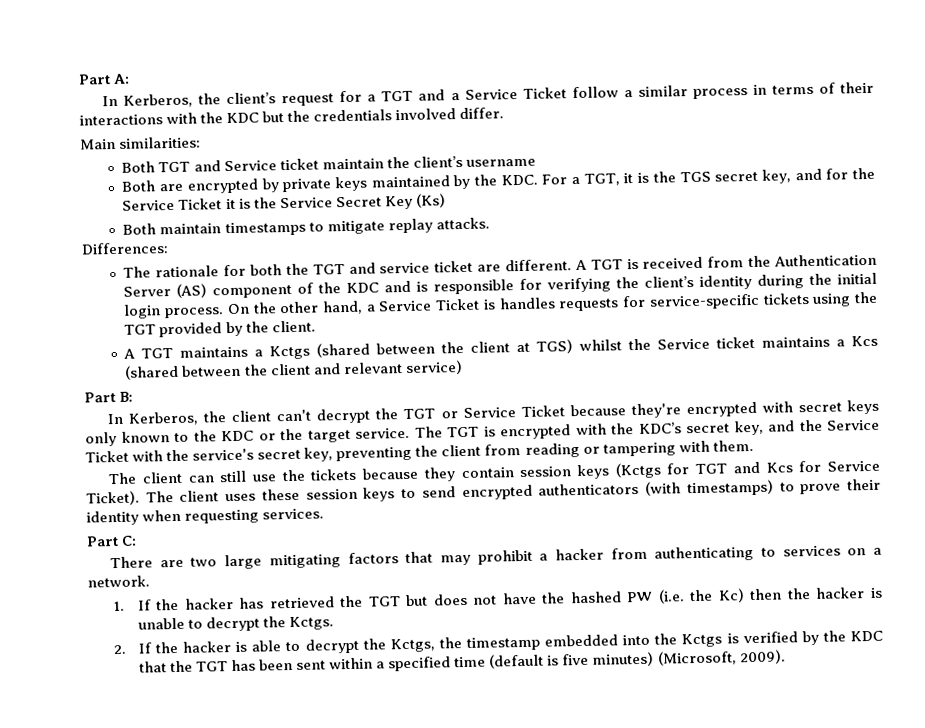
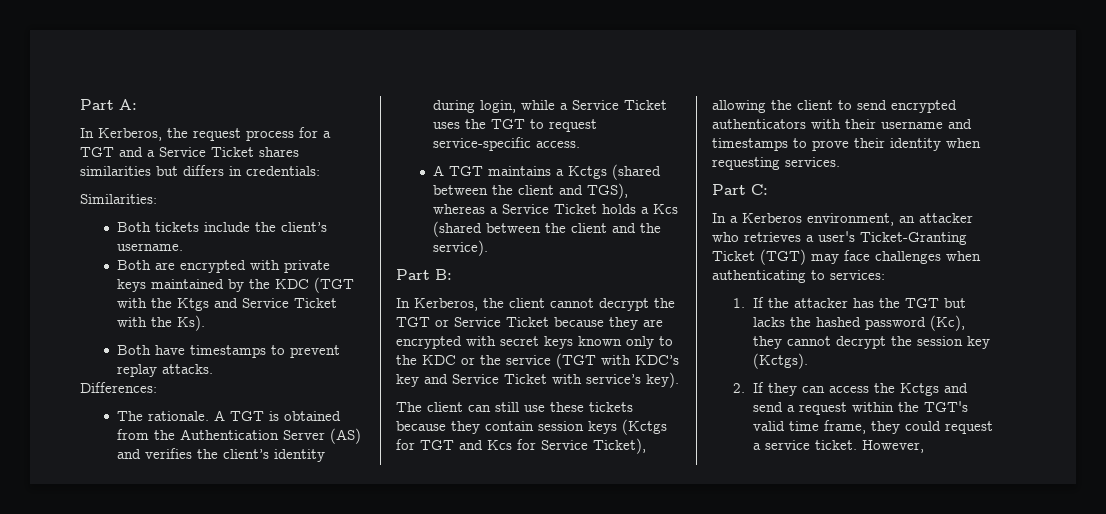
- In Kerberos, the client’s request for a TGT and a Service Ticket follow a similar process in terms of their interactions with the KDC but the credentials involved differ.
- Main similarities:
- Both TGT and Service ticket maintain the client’s username
+ In Kerberos, the request process for a TGT and a Service Ticket shares similarities but differs in credentials:
+ Similarities:
+ Both tickets include the client’s username.
- Both are encrypted by private keys maintained by the KDC. For a TGT, it is the TGS secret key, and for the Service Ticket it is the Service Secret Key (Ks)
- Both maintain timestamps to mitigate replay attacks.
+ Both are encrypted with private keys maintained by the KDC (TGT with the Ktgs and Service Ticket with the Ks).
+ Both have timestamps to prevent replay attacks.
- The rationale for both the TGT and service ticket are different.
+ The rationale.
- A TGT is received from the Authentication Server (AS) component of the KDC and is responsible for verifying the client’s identity during the initial login process. On the other hand, a Service Ticket is handles requests for service-specific tickets using the TGT provided by the client.
+ A TGT is obtained from the Authentication Server (AS) and verifies the client’s identity during login, while a Service Ticket uses the TGT to request service-specific access.
- A TGT maintains a Kctgs (shared between the client at TGS) whilst the Service ticket maintains a Kcs (shared between the client and relevant service)
+ A TGT maintains a Kctgs (shared between the client and TGS), whereas a Service Ticket holds a Kcs (shared between the client and the service).
- In Kerberos, the client can't decrypt the TGT or Service Ticket because they're encrypted with secret keys only known to the KDC or the target service. The TGT is encrypted with the KDC’s secret key, and the Service Ticket with the service's secret key, preventing the client from reading or tampering with them.
+ In Kerberos, the client cannot decrypt the TGT or Service Ticket because they are encrypted with secret keys known only to the KDC or the service (TGT with KDC’s key and Service Ticket with service’s key).
- The client can still use the tickets because they contain session keys (Kctgs for TGT and Kcs for Service Ticket). The client uses these session keys to send encrypted authenticators (with timestamps) to prove their identity when requesting services.
+ The client can still use these tickets because they contain session keys (Kctgs for TGT and Kcs for Service Ticket), allowing the client to send encrypted authenticators with their username and timestamps to prove their identity when requesting services.
- There are two large mitigating factors that may prohibit a hacker from authenticating to services on a network.
- 1. If the hacker has retrieved the TGT but does not have the hashed PW (i.e. the Kc) then the hacker is unable to decrypt the Kctgs.
- 2. If the hacker is able to decrypt the Kctgs, the timestamp embedded into the Kctgs is verified by the KDC that the TGT has been sent within a specified time (default is five minutes) (Microsoft, 2009).
+ In a Kerberos environment, an attacker who retrieves a user's Ticket-Granting Ticket (TGT) may face challenges when authenticating to services:
+ 1. If the attacker has the TGT but lacks the hashed password (Kc), they cannot decrypt the session key (Kctgs).
+ 2. If they can access the Kctgs and send a request within the TGT's valid time frame, they could request a service ticket. However,

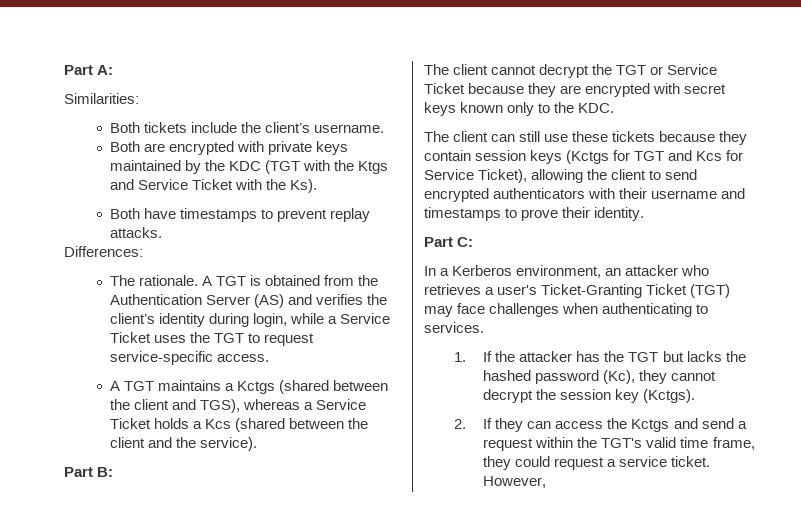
- In Kerberos, the request process for a TGT and a Service Ticket shares similarities but differs in credentials:
- In Kerberos, the client cannot decrypt the TGT or Service Ticket because they are encrypted with secret keys known only to the KDC or the service (TGT with KDC’s key and Service Ticket with service’s key).
+ The client cannot decrypt the TGT or Service Ticket because they are encrypted with secret keys known only to the KDC.
- The client can still use these tickets because they contain session keys (Kctgs for TGT and Kcs for Service Ticket), allowing the client to send encrypted authenticators with their username and timestamps to prove their identity when requesting services.
+ The client can still use these tickets because they contain session keys (Kctgs for TGT and Kcs for Service Ticket), allowing the client to send encrypted authenticators with their username and timestamps to prove their identity.
- In a Kerberos environment, an attacker who retrieves a user's Ticket-Granting Ticket (TGT) may face challenges when authenticating to services:
+ In a Kerberos environment, an attacker who retrieves a user's Ticket-Granting Ticket (TGT) may face challenges when authenticating to services.

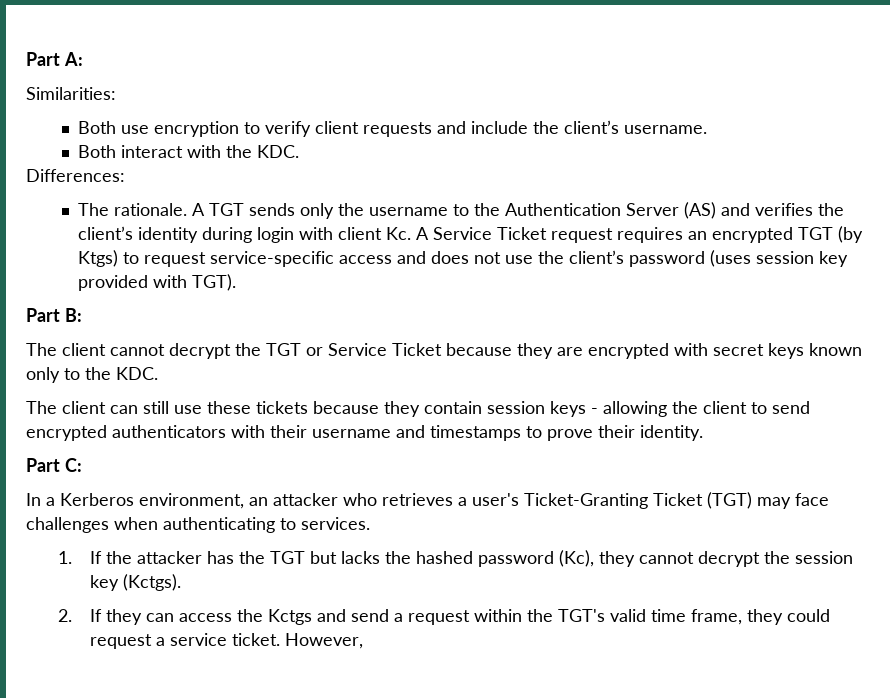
- Both tickets include the client’s username.
+ Both use encryption to verify client requests and include the client’s username.
- Both are encrypted with private keys maintained by the KDC (TGT with the Ktgs and Service Ticket with the Ks).
- Both have timestamps to prevent replay attacks.
+ Both interact with the KDC.
- A TGT is obtained from the Authentication Server (AS) and verifies the client’s identity during login, while a Service Ticket uses the TGT to request service-specific access.
- A TGT maintains a Kctgs (shared between the client and TGS), whereas a Service Ticket holds a Kcs (shared between the client and the service).
+ A TGT sends only the username to the Authentication Server (AS) and verifies the client’s identity during login with client Kc. A Service Ticket request requires an encrypted TGT (by Ktgs) to request service-specific access and does not use the client’s password (uses session key provided with TGT).
- The client can still use these tickets because they contain session keys (Kctgs for TGT and Kcs for Service Ticket), allowing the client to send encrypted authenticators with their username and timestamps to prove their identity.
+ The client can still use these tickets because they contain session keys - allowing the client to send encrypted authenticators with their username and timestamps to prove their identity.

